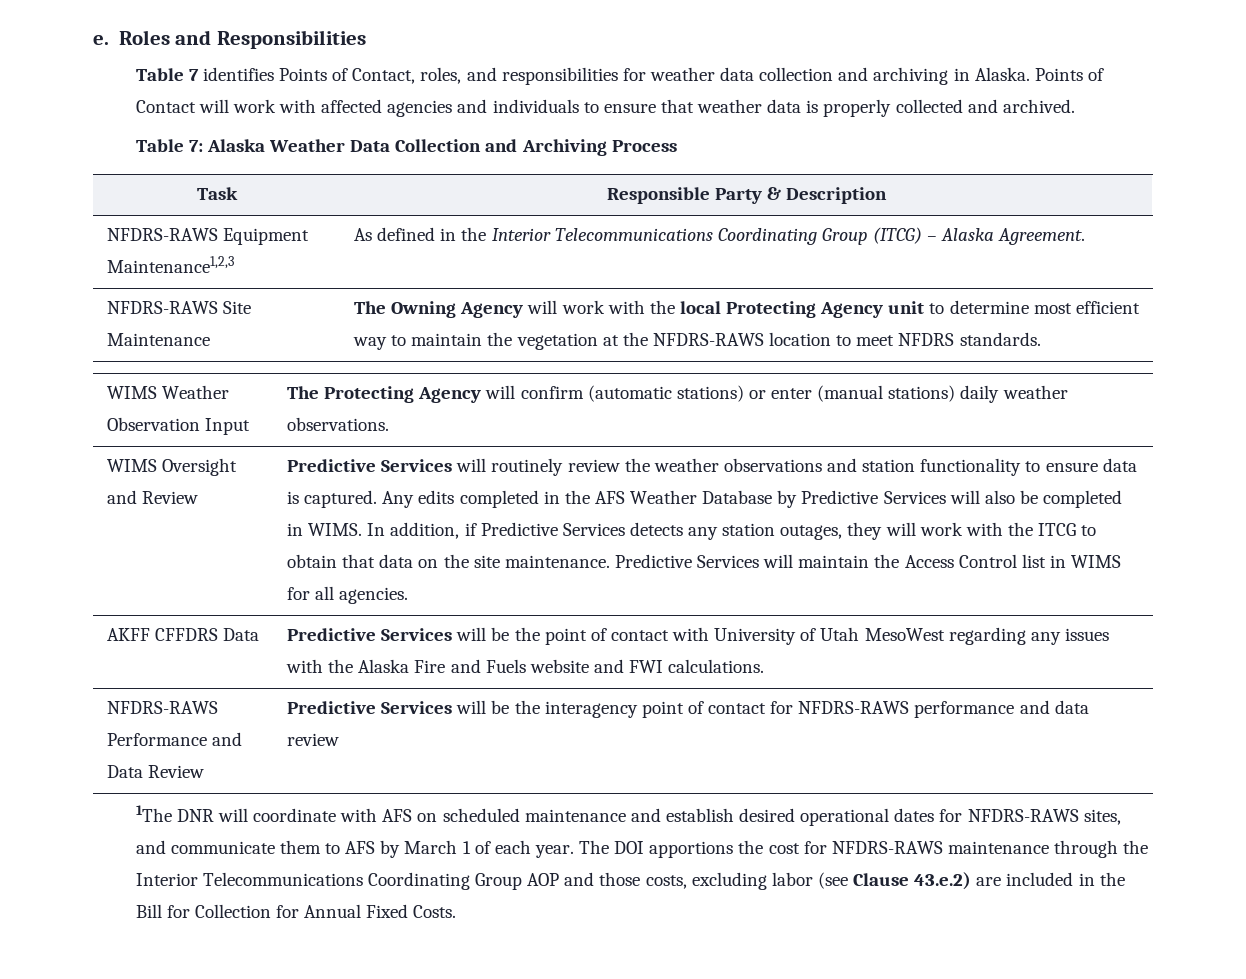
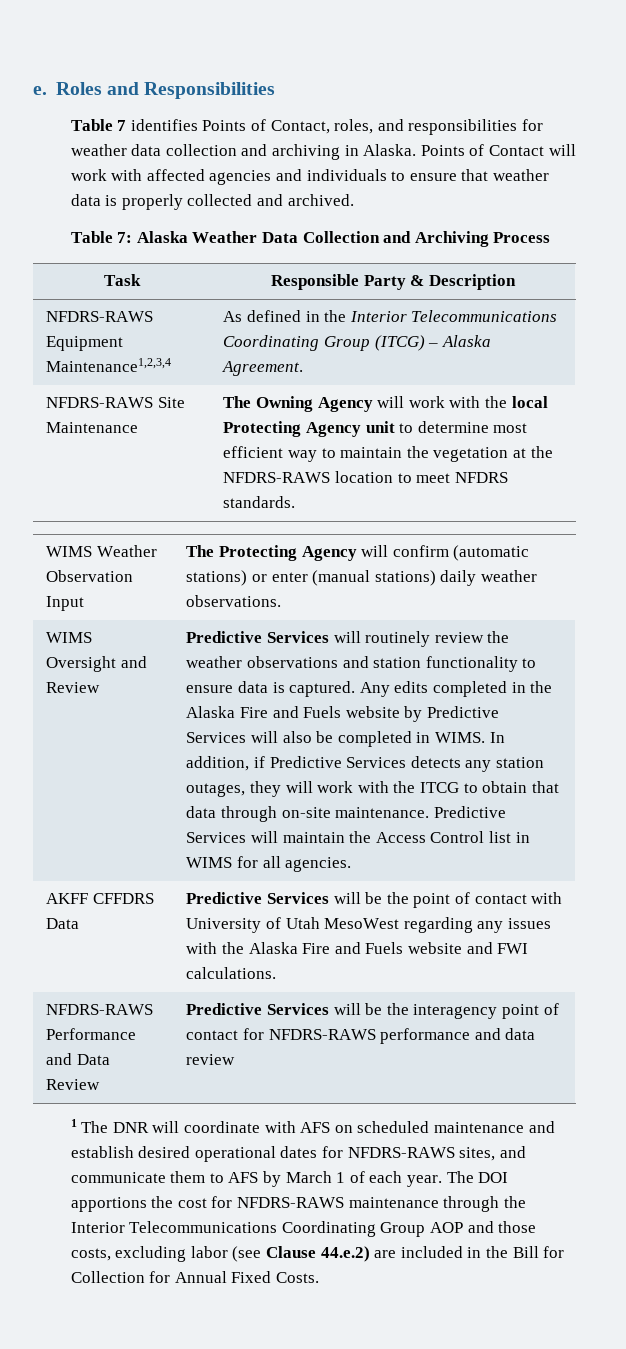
- NFDRS-RAWS Equipment Maintenance1,2,3 | As defined in the Interior Telecommunications Coordinating Group (ITCG) – Alaska Agreement.
+ NFDRS-RAWS Equipment Maintenance1,2,3,4 | As defined in the Interior Telecommunications Coordinating Group (ITCG) – Alaska Agreement.
- Any edits completed in the AFS Weather Database by Predictive Services will also be completed in WIMS.
+ Any edits completed in the Alaska Fire and Fuels website by Predictive Services will also be completed in WIMS.
- In addition, if Predictive Services detects any station outages, they will work with the ITCG to obtain that data on the site maintenance.
+ In addition, if Predictive Services detects any station outages, they will work with the ITCG to obtain that data through on-site maintenance.
- 1The DNR will coordinate with AFS on scheduled maintenance and establish desired operational dates for NFDRS-RAWS sites, and communicate them to AFS by March 1 of each year.
+ 1 The DNR will coordinate with AFS on scheduled maintenance and establish desired operational dates for NFDRS-RAWS sites, and communicate them to AFS by March 1 of each year.
- The DOI apportions the cost for NFDRS-RAWS maintenance through the Interior Telecommunications Coordinating Group AOP and those costs, excluding labor (see Clause 43.e.2) are included in the Bill for Collection for Annual Fixed Costs.
+ The DOI apportions the cost for NFDRS-RAWS maintenance through the Interior Telecommunications Coordinating Group AOP and those costs, excluding labor (see Clause 44.e.2) are included in the Bill for Collection for Annual Fixed Costs.

